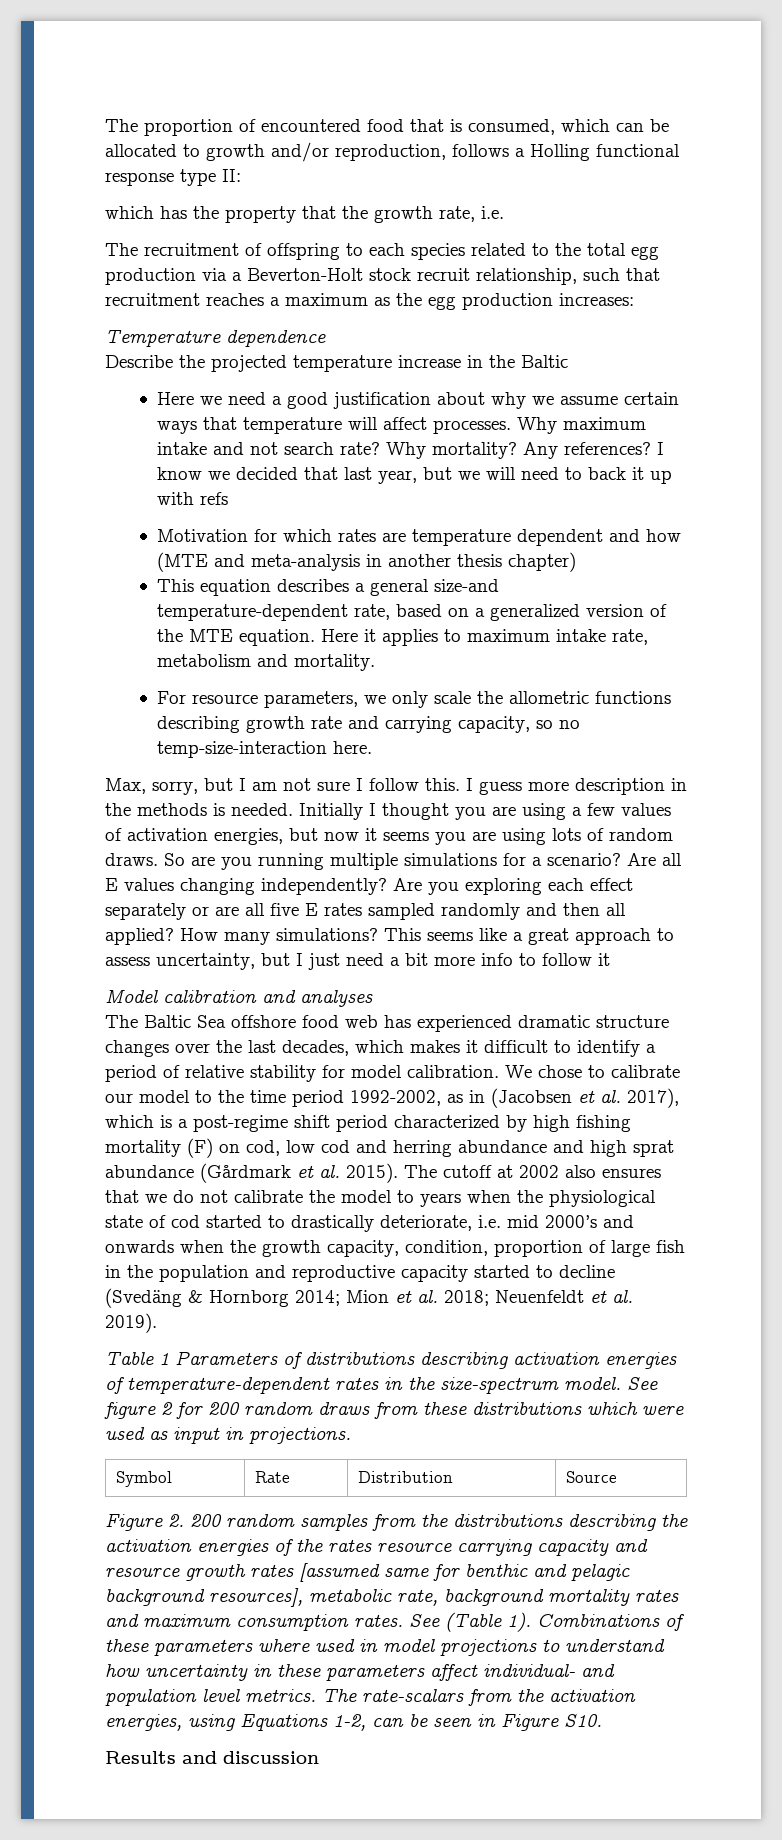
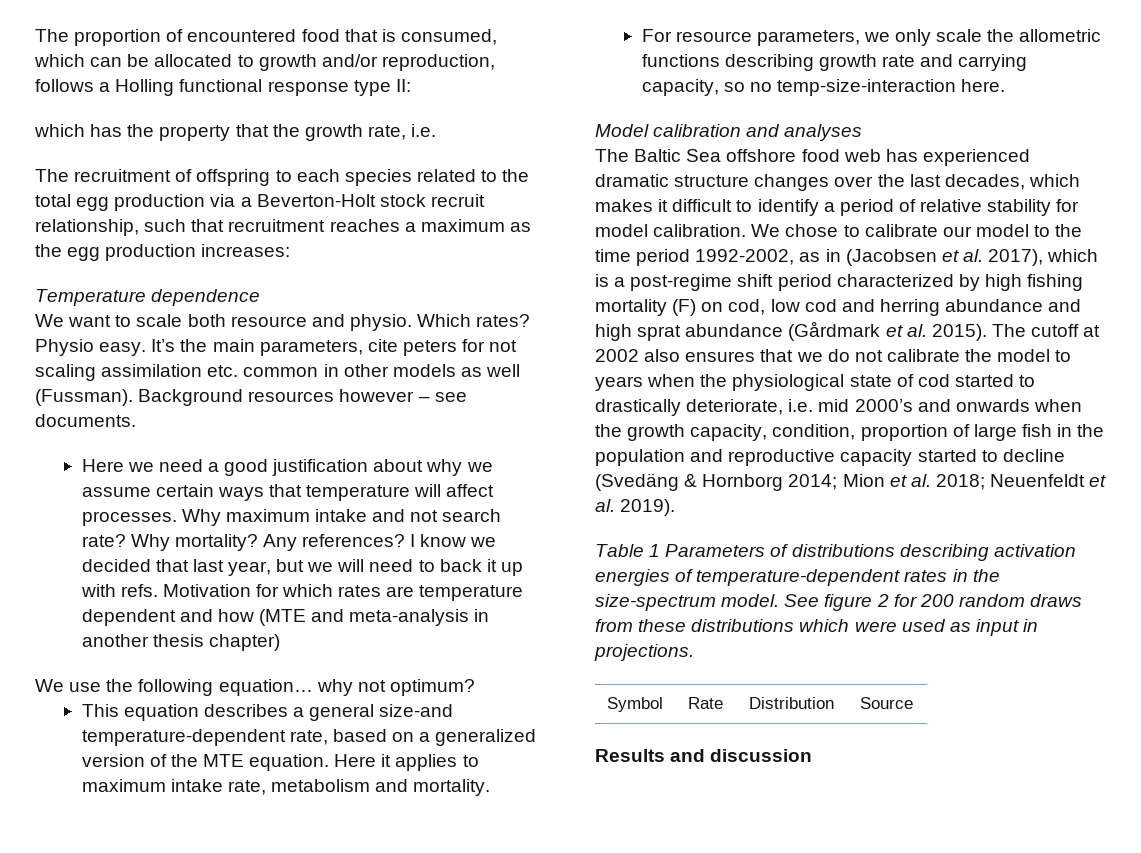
- Describe the projected temperature increase in the Baltic
+ We want to scale both resource and physio. Which rates? Physio easy. It’s the main parameters, cite peters for not scaling assimilation etc. common in other models as well (Fussman). Background resources however – see documents.
- I know we decided that last year, but we will need to back it up with refs
- Motivation for which rates are temperature dependent and how (MTE and meta-analysis in another thesis chapter)
+ I know we decided that last year, but we will need to back it up with refs. Motivation for which rates are temperature dependent and how (MTE and meta-analysis in another thesis chapter)
+ We use the following equation… why not optimum?
- Max, sorry, but I am not sure I follow this. I guess more description in the methods is needed. Initially I thought you are using a few values of activation energies, but now it seems you are using lots of random draws. So are you running multiple simulations for a scenario? Are all E values changing independently? Are you exploring each effect separately or are all five E rates sampled randomly and then all applied? How many simulations? This seems like a great approach to assess uncertainty, but I just need a bit more info to follow it
- Figure 2. 200 random samples from the distributions describing the activation energies of the rates resource carrying capacity and resource growth rates [assumed same for benthic and pelagic background resources], metabolic rate, background mortality rates and maximum consumption rates. See (Table 1). Combinations of these parameters where used in model projections to understand how uncertainty in these parameters affect individual- and population level metrics. The rate-scalars from the activation energies, using Equations 1-2, can be seen in Figure S10.

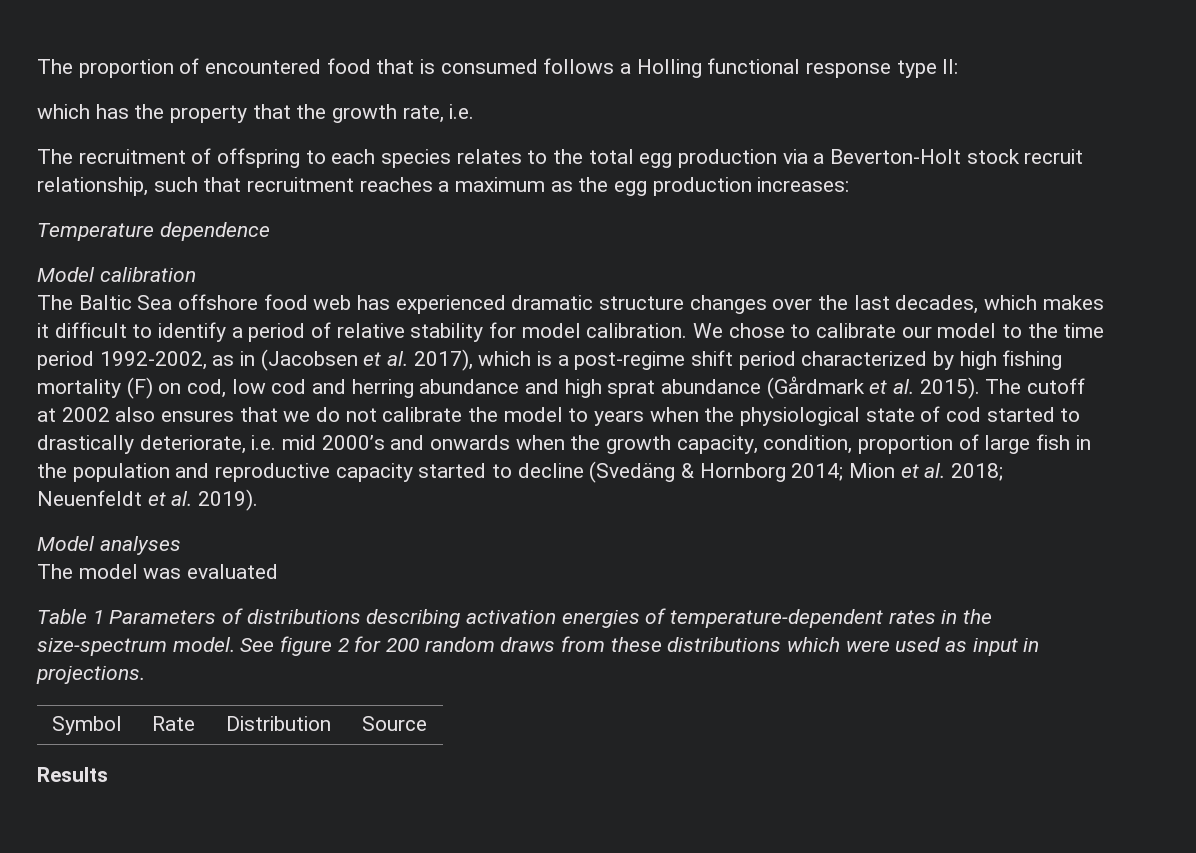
- The proportion of encountered food that is consumed, which can be allocated to growth and/or reproduction, follows a Holling functional response type II:
+ The proportion of encountered food that is consumed follows a Holling functional response type II:
- The recruitment of offspring to each species related to the total egg production via a Beverton-Holt stock recruit relationship, such that recruitment reaches a maximum as the egg production increases:
+ The recruitment of offspring to each species relates to the total egg production via a Beverton-Holt stock recruit relationship, such that recruitment reaches a maximum as the egg production increases:
- We want to scale both resource and physio. Which rates? Physio easy. It’s the main parameters, cite peters for not scaling assimilation etc. common in other models as well (Fussman). Background resources however – see documents.
- Here we need a good justification about why we assume certain ways that temperature will affect processes. Why maximum intake and not search rate? Why mortality? Any references? I know we decided that last year, but we will need to back it up with refs. Motivation for which rates are temperature dependent and how (MTE and meta-analysis in another thesis chapter)
- We use the following equation… why not optimum?
- This equation describes a general size-and temperature-dependent rate, based on a generalized version of the MTE equation. Here it applies to maximum intake rate, metabolism and mortality.
- For resource parameters, we only scale the allometric functions describing growth rate and carrying capacity, so no temp-size-interaction here.
- Model calibration and analyses
+ Model calibration
+ Model analyses
+ The model was evaluated
- Results and discussion
+ Results

